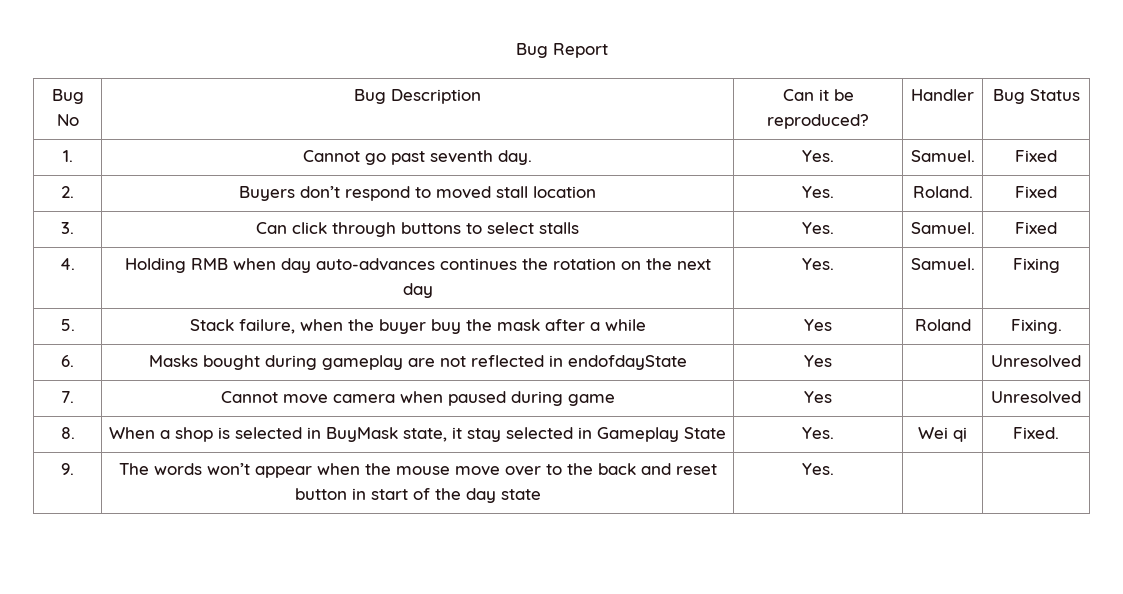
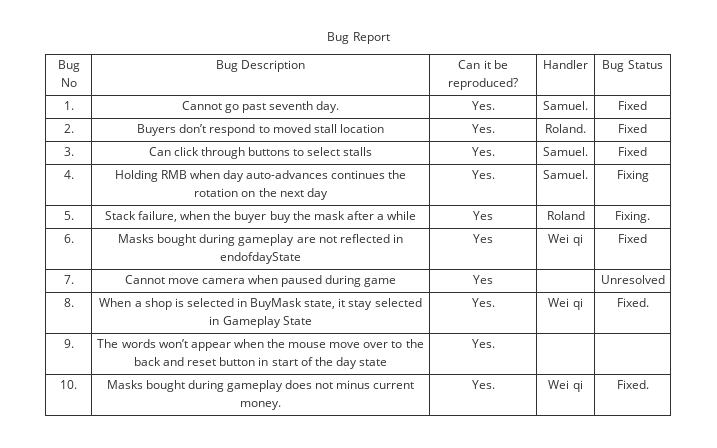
- 6. | Masks bought during gameplay are not reflected in endofdayState | Yes | | Unresolved
+ 6. | Masks bought during gameplay are not reflected in endofdayState | Yes | Wei qi | Fixed
+ 10. | Masks bought during gameplay does not minus current money. | Yes. | Wei qi | Fixed.

